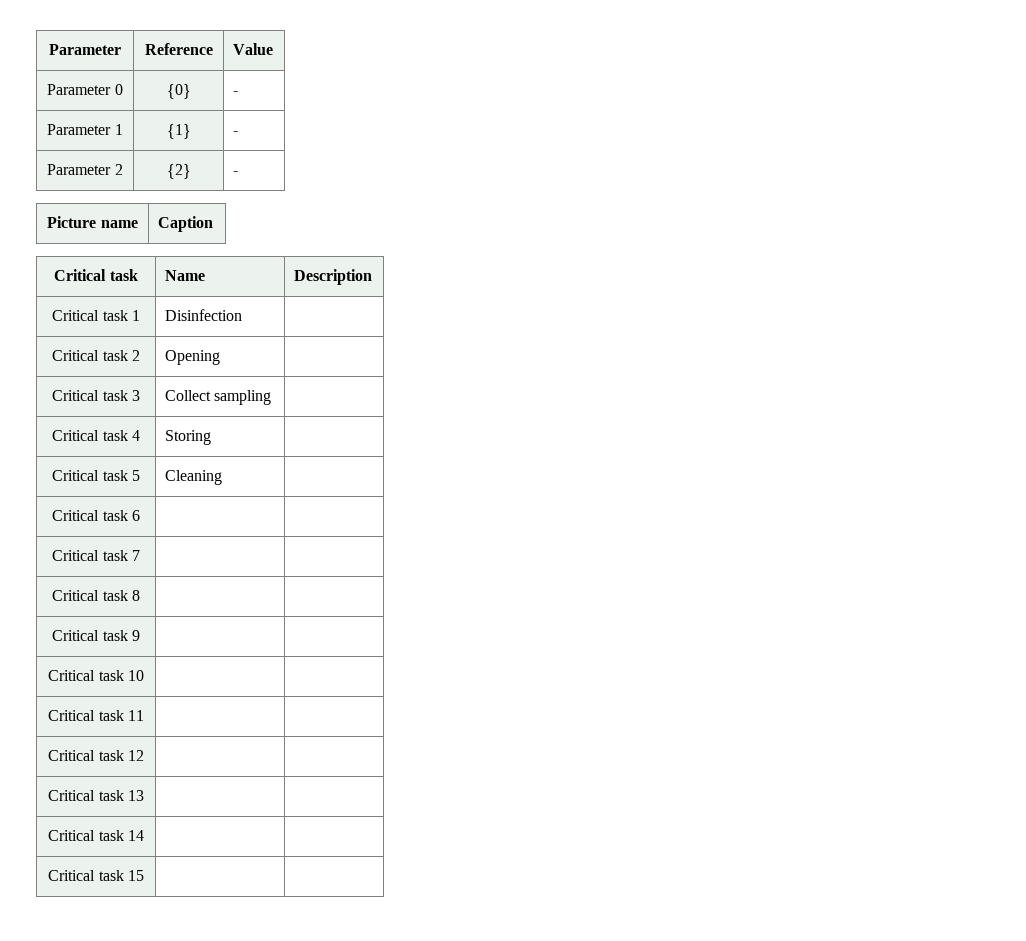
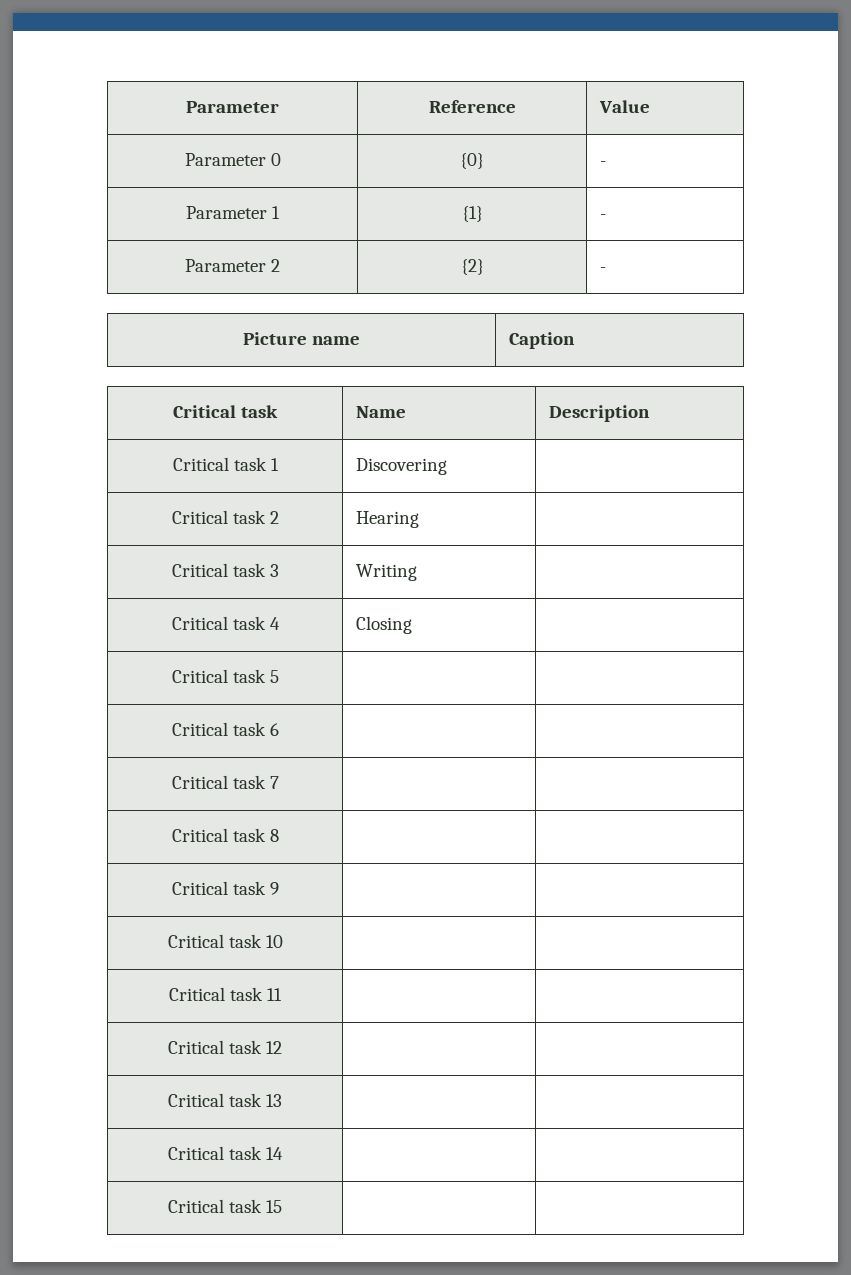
- Critical task 1 | Disinfection |
+ Critical task 1 | Discovering |
- Critical task 2 | Opening |
+ Critical task 2 | Hearing |
- Critical task 3 | Collect sampling |
+ Critical task 3 | Writing |
- Critical task 4 | Storing |
+ Critical task 4 | Closing |
- Critical task 5 | Cleaning |
+ Critical task 5 | |

